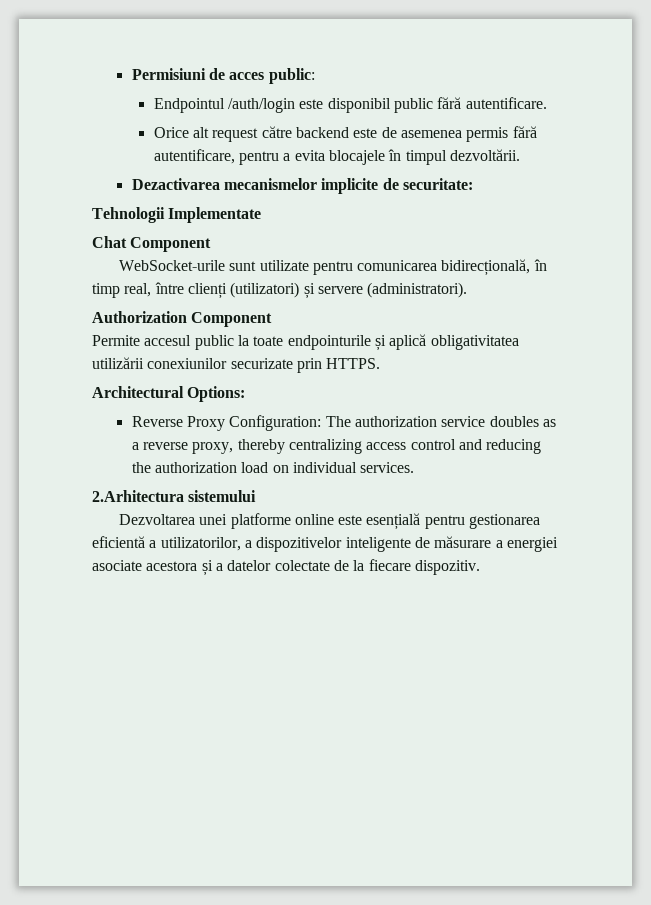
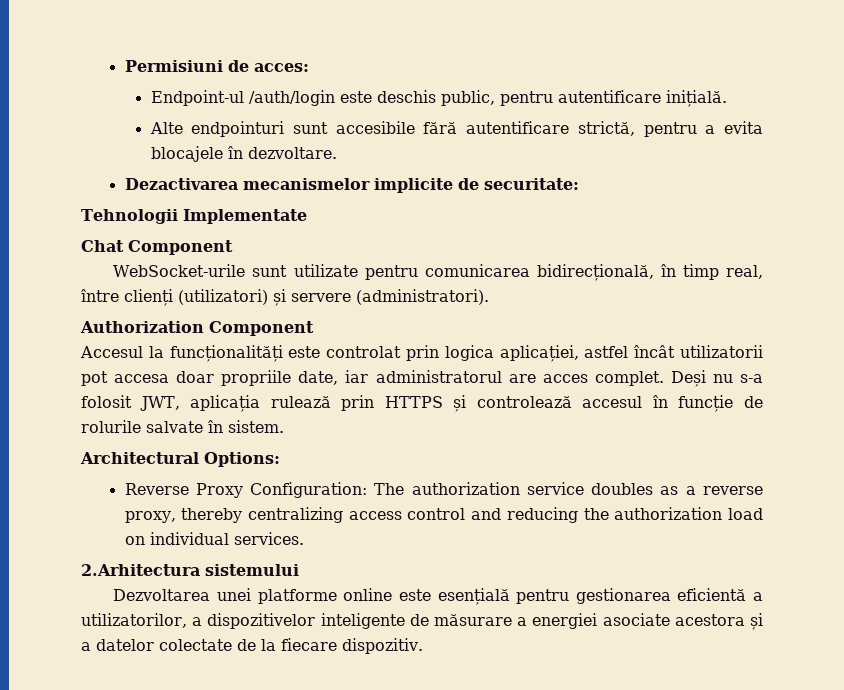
- Permisiuni de acces public:
- Endpointul /auth/login este disponibil public fără autentificare.
- Orice alt request către backend este de asemenea permis fără autentificare, pentru a evita blocajele în timpul dezvoltării.
+ Permisiuni de acces:
+ Endpoint-ul /auth/login este deschis public, pentru autentificare inițială.
+ Alte endpointuri sunt accesibile fără autentificare strictă, pentru a evita blocajele în dezvoltare.
- Permite accesul public la toate endpointurile și aplică obligativitatea utilizării conexiunilor securizate prin HTTPS.
+ Accesul la funcționalități este controlat prin logica aplicației, astfel încât utilizatorii pot accesa doar propriile date, iar administratorul are acces complet. Deși nu s-a folosit JWT, aplicația rulează prin HTTPS și controlează accesul în funcție de rolurile salvate în sistem.

